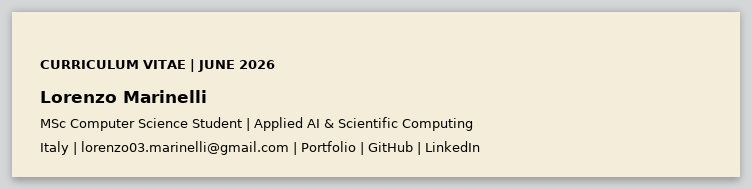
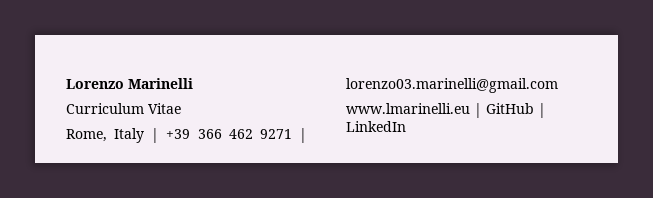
- CURRICULUM VITAE | JUNE 2026
  Lorenzo Marinelli
- MSc Computer Science Student | Applied AI & Scientific Computing
- Italy | lorenzo03.marinelli@gmail.com | Portfolio | GitHub | LinkedIn
+ Curriculum Vitae
+ Rome, Italy | +39 366 462 9271 | lorenzo03.marinelli@gmail.com
+ www.lmarinelli.eu | GitHub | LinkedIn

